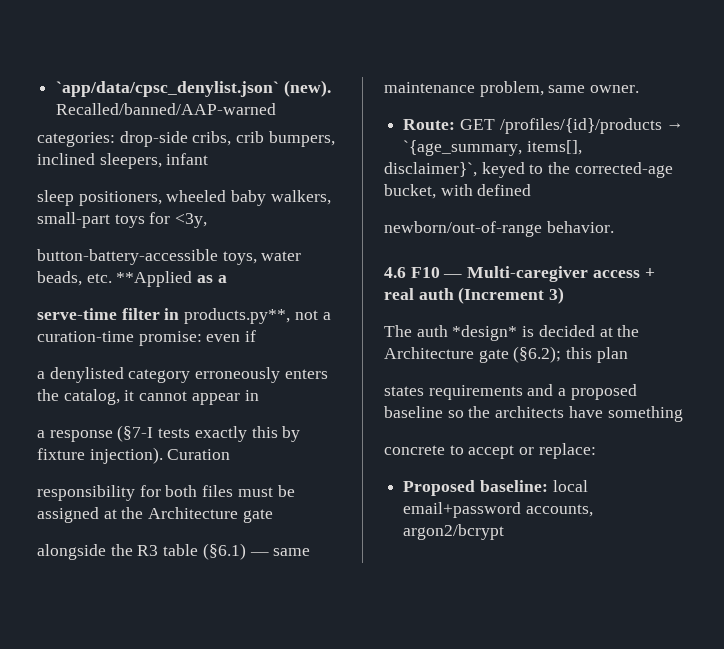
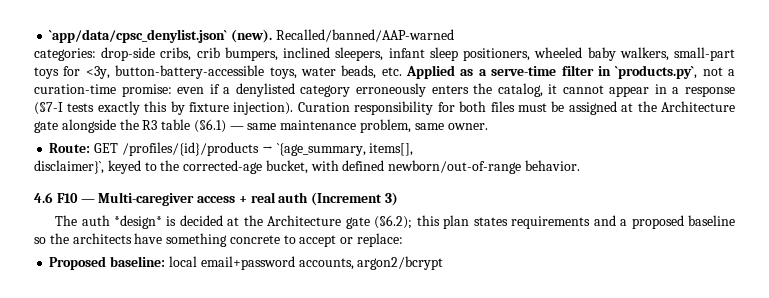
- categories: drop-side cribs, crib bumpers, inclined sleepers, infant
- sleep positioners, wheeled baby walkers, small-part toys for <3y,
- button-battery-accessible toys, water beads, etc. **Applied as a
- serve-time filter in products.py**, not a curation-time promise: even if
- a denylisted category erroneously enters the catalog, it cannot appear in
- a response (§7-I tests exactly this by fixture injection).
+ categories: drop-side cribs, crib bumpers, inclined sleepers, infant sleep positioners, wheeled baby walkers, small-part toys for <3y, button-battery-accessible toys, water beads, etc. Applied as a serve-time filter in `products.py`, not a curation-time promise: even if a denylisted category erroneously enters the catalog, it cannot appear in a response (§7-I tests exactly this by fixture injection).
- Curation
- responsibility for both files must be assigned at the Architecture gate
- alongside the R3 table (§6.1) — same maintenance problem, same owner.
+ Curation responsibility for both files must be assigned at the Architecture gate alongside the R3 table (§6.1) — same maintenance problem, same owner.
- disclaimer}`, keyed to the corrected-age bucket, with defined
- newborn/out-of-range behavior.
+ disclaimer}`, keyed to the corrected-age bucket, with defined newborn/out-of-range behavior.
- The auth *design* is decided at the Architecture gate (§6.2); this plan
- states requirements and a proposed baseline so the architects have something
- concrete to accept or replace:
+ The auth *design* is decided at the Architecture gate (§6.2); this plan states requirements and a proposed baseline so the architects have something concrete to accept or replace:

